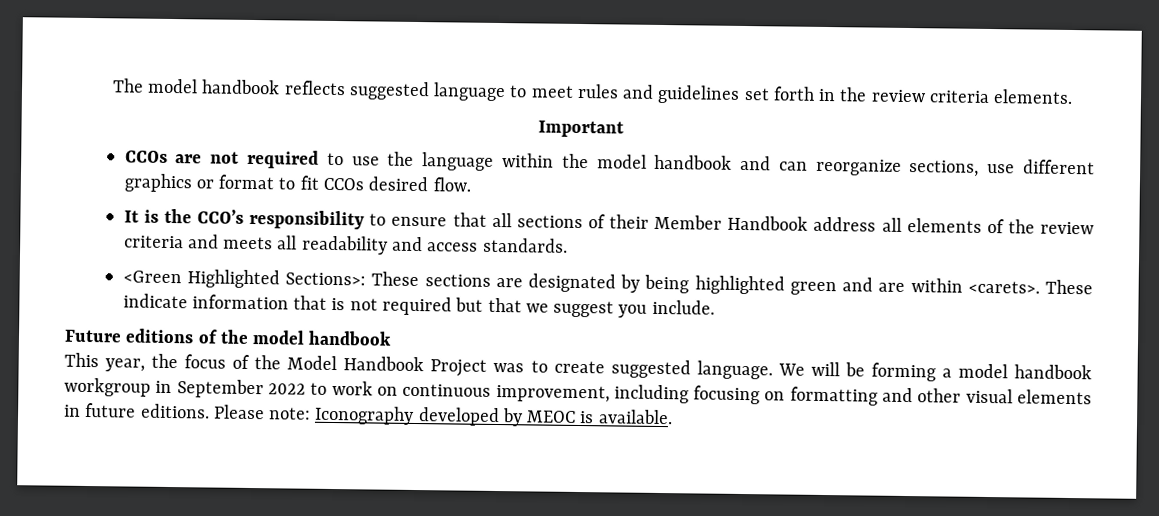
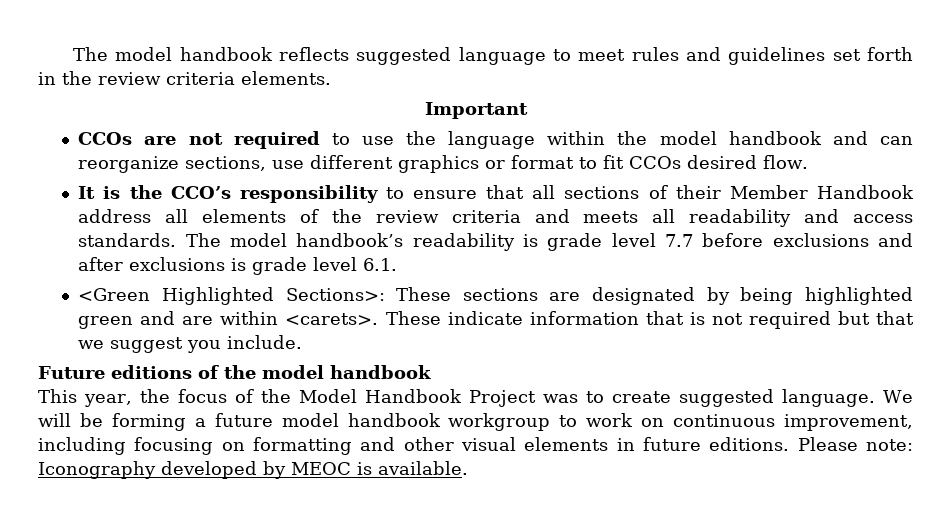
+ The model handbook’s readability is grade level 7.7 before exclusions and after exclusions is grade level 6.1.
- We will be forming a model handbook workgroup in September 2022 to work on continuous improvement, including focusing on formatting and other visual elements in future editions.
+ We will be forming a future model handbook workgroup to work on continuous improvement, including focusing on formatting and other visual elements in future editions.

